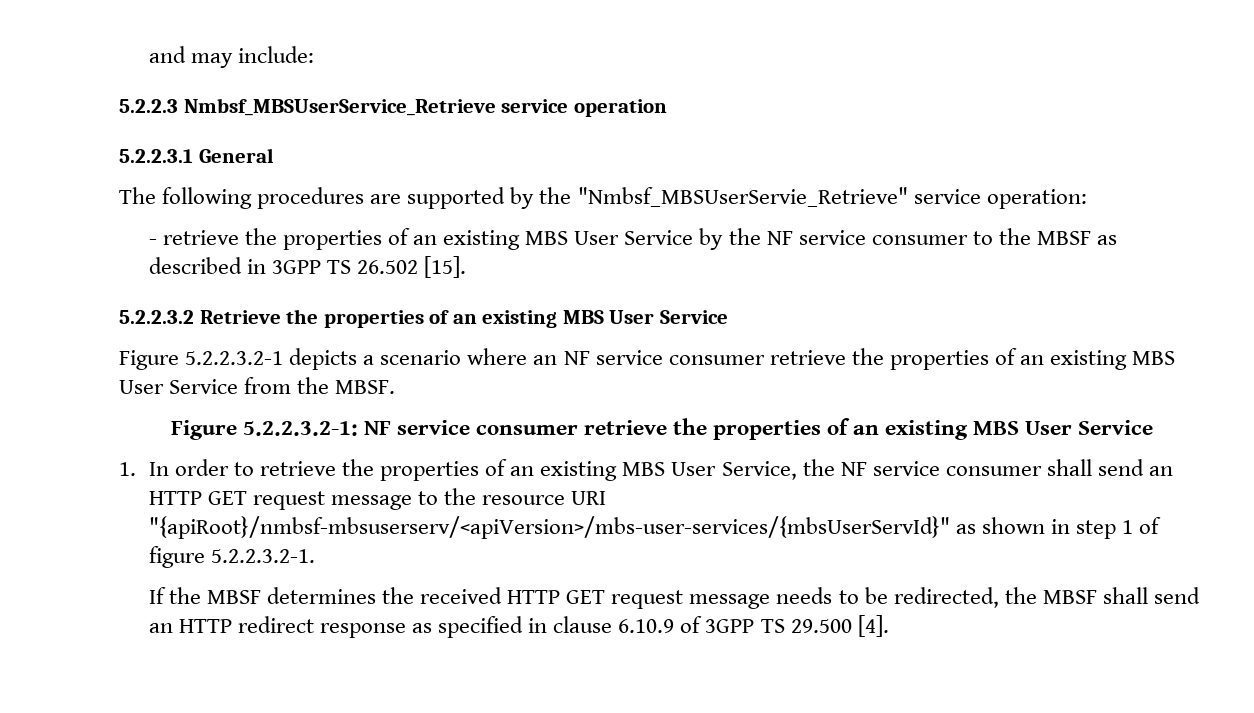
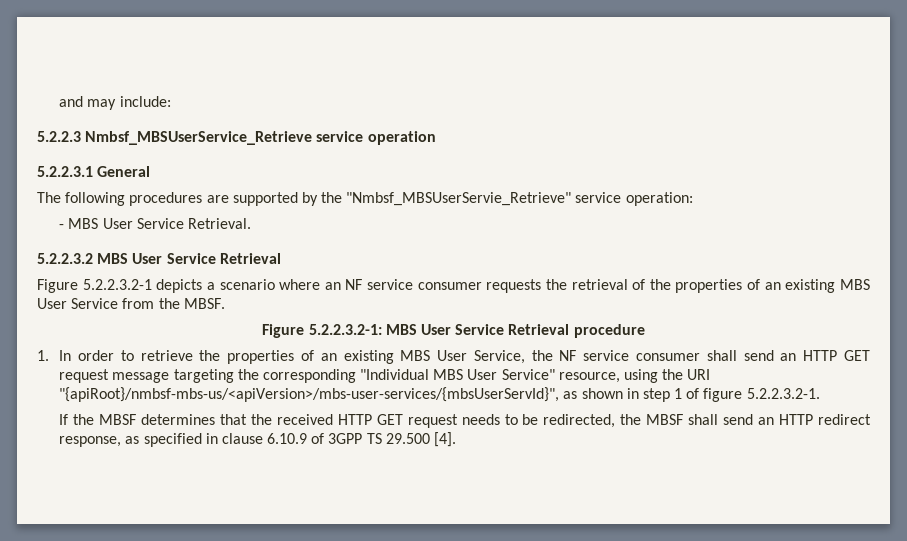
- - retrieve the properties of an existing MBS User Service by the NF service consumer to the MBSF as described in 3GPP TS 26.502 [15].
- 5.2.2.3.2 Retrieve the properties of an existing MBS User Service
+ - MBS User Service Retrieval.
+ 5.2.2.3.2 MBS User Service Retrieval
- Figure 5.2.2.3.2-1 depicts a scenario where an NF service consumer retrieve the properties of an existing MBS User Service from the MBSF.
+ Figure 5.2.2.3.2-1 depicts a scenario where an NF service consumer requests the retrieval of the properties of an existing MBS User Service from the MBSF.
- Figure 5.2.2.3.2-1: NF service consumer retrieve the properties of an existing MBS User Service
+ Figure 5.2.2.3.2-1: MBS User Service Retrieval procedure
- 1. In order to retrieve the properties of an existing MBS User Service, the NF service consumer shall send an HTTP GET request message to the resource URI "{apiRoot}/nmbsf-mbsuserserv/<apiVersion>/mbs-user-services/{mbsUserServId}" as shown in step 1 of figure 5.2.2.3.2-1.
+ 1. In order to retrieve the properties of an existing MBS User Service, the NF service consumer shall send an HTTP GET request message targeting the corresponding "Individual MBS User Service" resource, using the URI "{apiRoot}/nmbsf-mbs-us/<apiVersion>/mbs-user-services/{mbsUserServId}", as shown in step 1 of figure 5.2.2.3.2-1.
- If the MBSF determines the received HTTP GET request message needs to be redirected, the MBSF shall send an HTTP redirect response as specified in clause 6.10.9 of 3GPP TS 29.500 [4].
+ If the MBSF determines that the received HTTP GET request needs to be redirected, the MBSF shall send an HTTP redirect response, as specified in clause 6.10.9 of 3GPP TS 29.500 [4].

